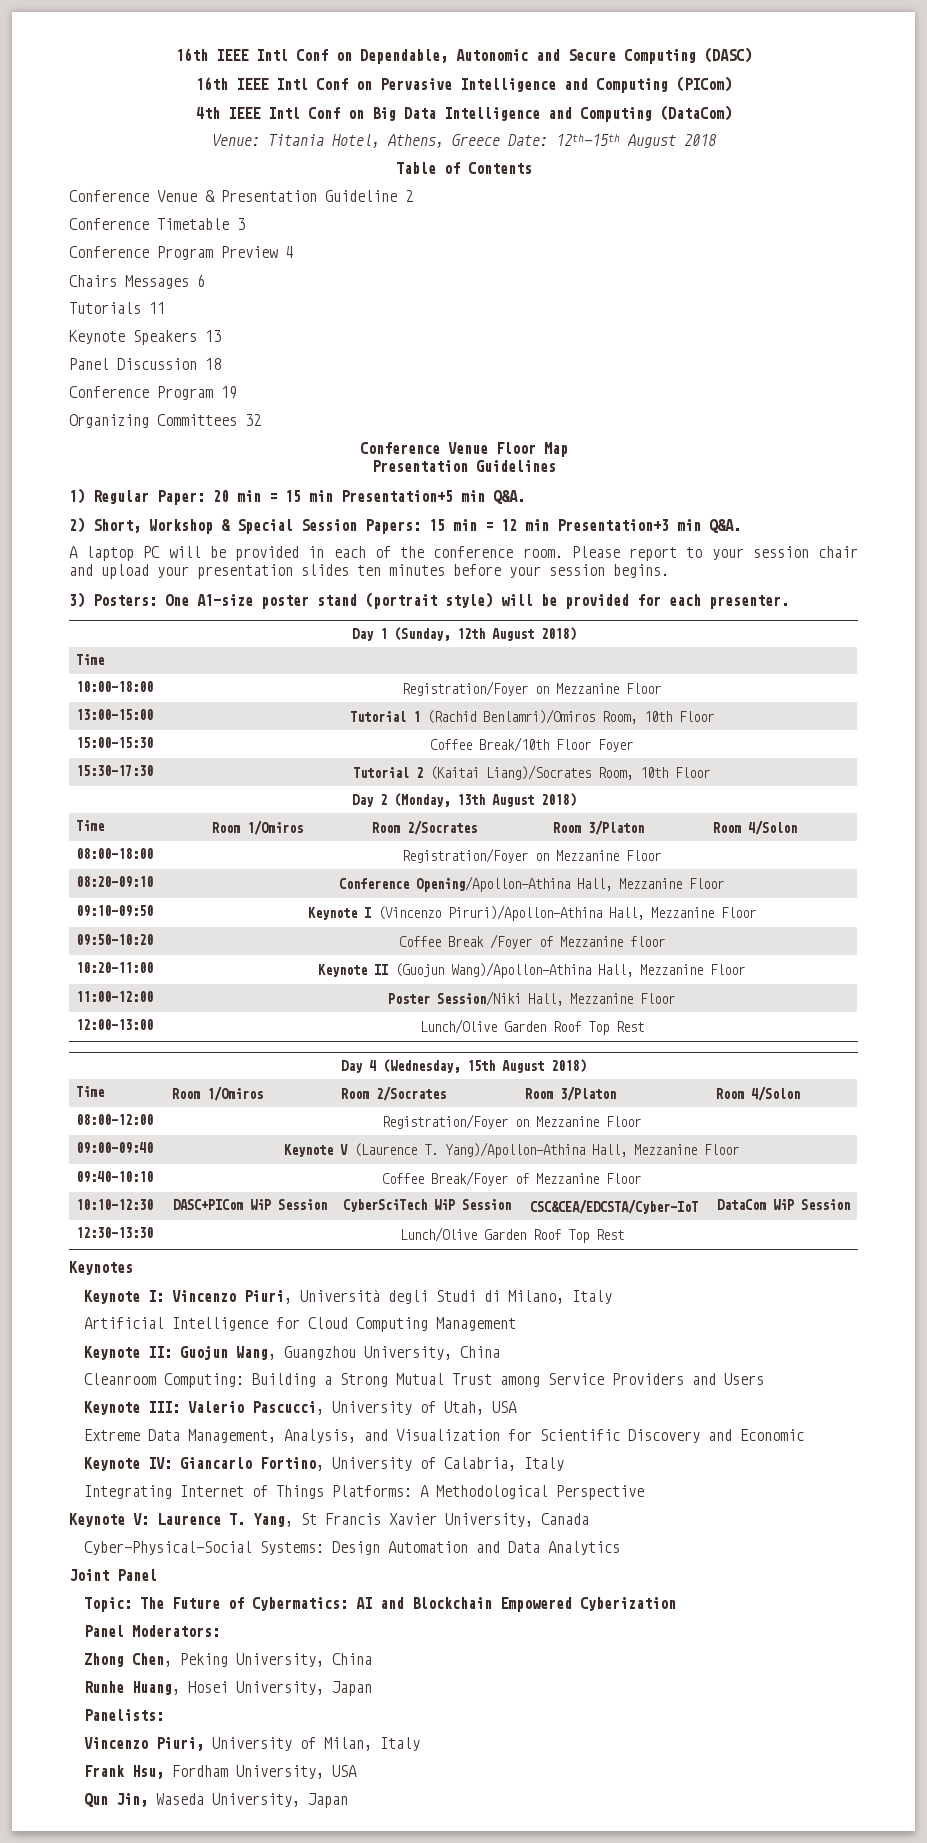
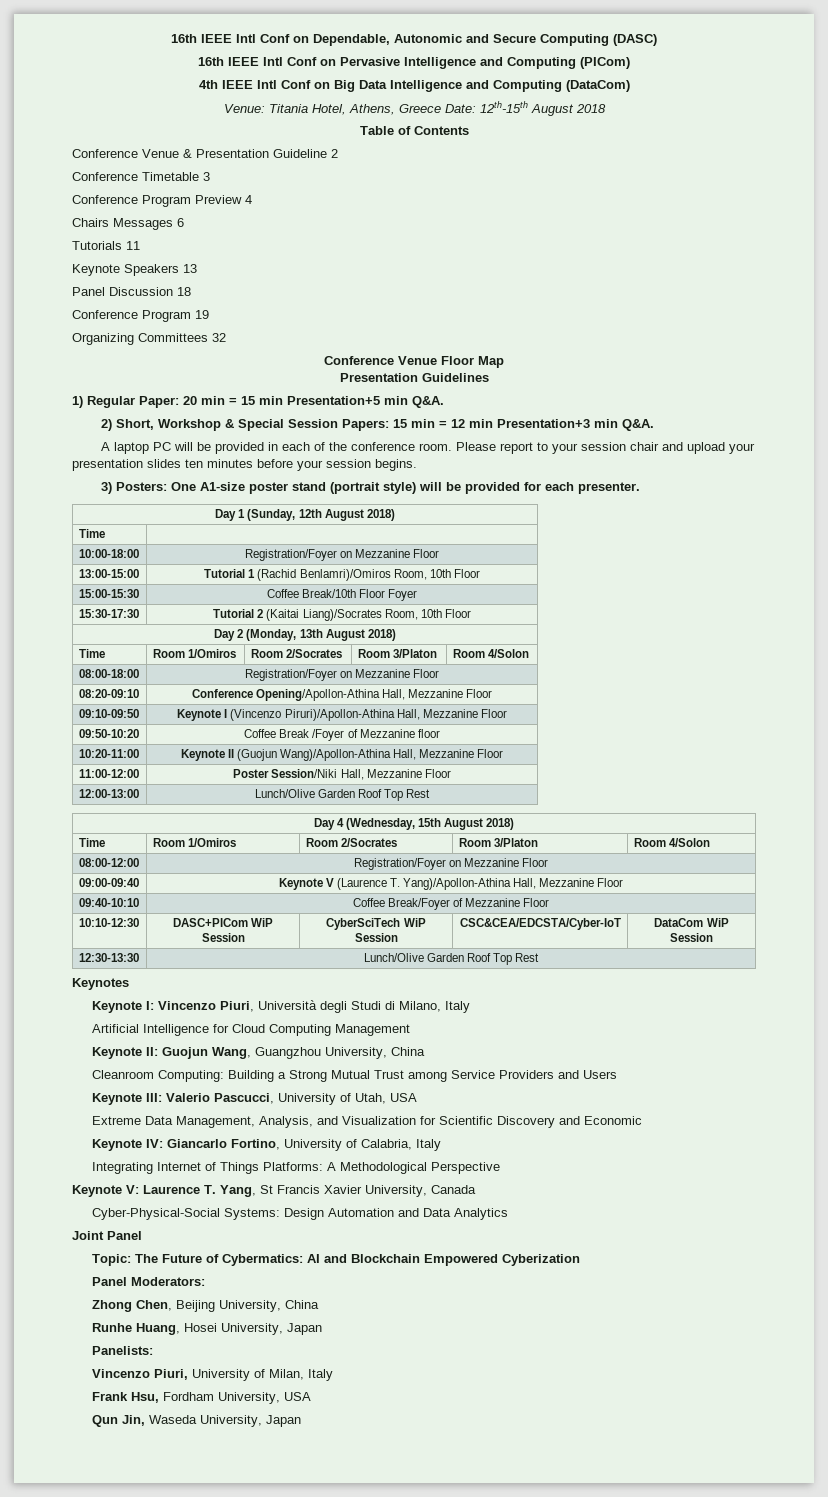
- Zhong Chen, Peking University, China
+ Zhong Chen, Beijing University, China

